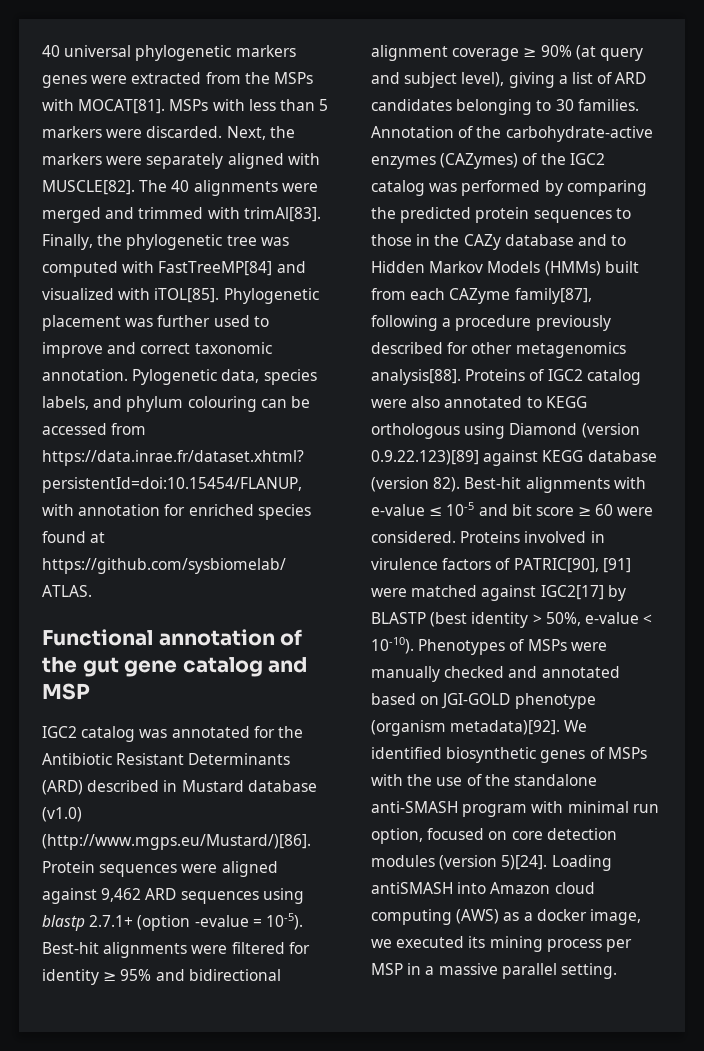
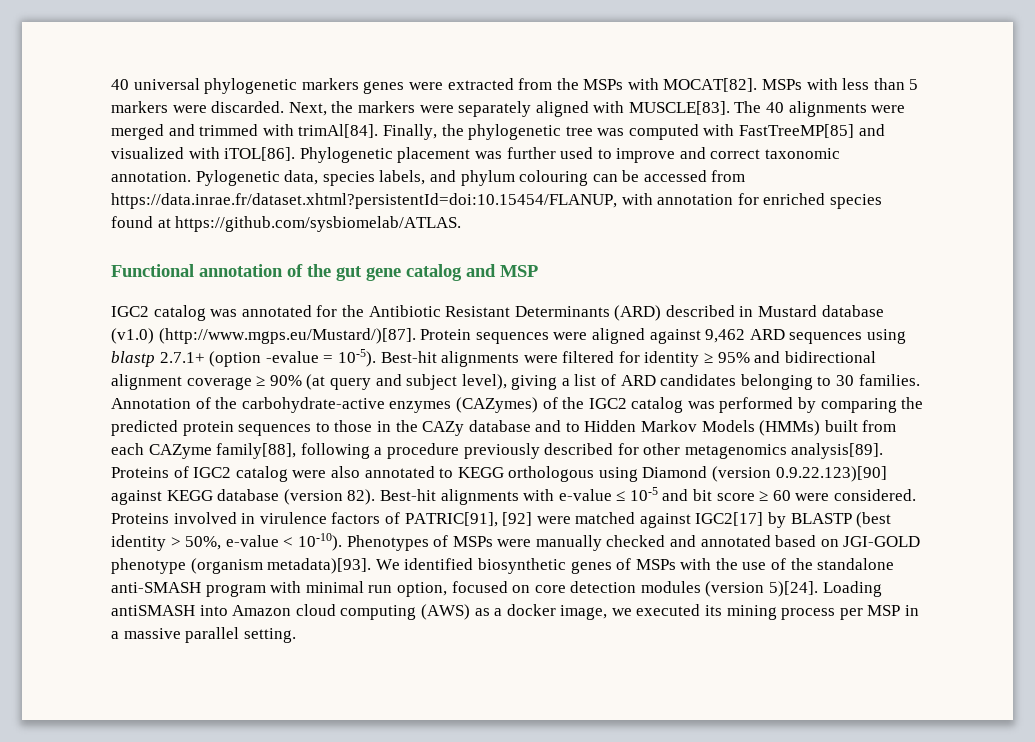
- 40 universal phylogenetic markers genes were extracted from the MSPs with MOCAT[81].
+ 40 universal phylogenetic markers genes were extracted from the MSPs with MOCAT[82].
- Next, the markers were separately aligned with MUSCLE[82].
+ Next, the markers were separately aligned with MUSCLE[83].
- The 40 alignments were merged and trimmed with trimAl[83].
+ The 40 alignments were merged and trimmed with trimAl[84].
- Finally, the phylogenetic tree was computed with FastTreeMP[84] and visualized with iTOL[85].
+ Finally, the phylogenetic tree was computed with FastTreeMP[85] and visualized with iTOL[86].
- IGC2 catalog was annotated for the Antibiotic Resistant Determinants (ARD) described in Mustard database (v1.0) (http://www.mgps.eu/Mustard/)[86]. Protein sequences were aligned against 9,462 ARD sequences using blastp 2.7.1+ (option -evalue = 10-5).
+ IGC2 catalog was annotated for the Antibiotic Resistant Determinants (ARD) described in Mustard database (v1.0) (http://www.mgps.eu/Mustard/)[87]. Protein sequences were aligned against 9,462 ARD sequences using blastp 2.7.1+ (option -evalue = 10-5).
- Annotation of the carbohydrate-active enzymes (CAZymes) of the IGC2 catalog was performed by comparing the predicted protein sequences to those in the CAZy database and to Hidden Markov Models (HMMs) built from each CAZyme family[87], following a procedure previously described for other metagenomics analysis[88].
+ Annotation of the carbohydrate-active enzymes (CAZymes) of the IGC2 catalog was performed by comparing the predicted protein sequences to those in the CAZy database and to Hidden Markov Models (HMMs) built from each CAZyme family[88], following a procedure previously described for other metagenomics analysis[89].
- Proteins of IGC2 catalog were also annotated to KEGG orthologous using Diamond (version 0.9.22.123)[89] against KEGG database (version 82).
+ Proteins of IGC2 catalog were also annotated to KEGG orthologous using Diamond (version 0.9.22.123)[90] against KEGG database (version 82).
- Proteins involved in virulence factors of PATRIC[90], [91] were matched against IGC2[17] by BLASTP (best identity > 50%, e-value < 10-10).
+ Proteins involved in virulence factors of PATRIC[91], [92] were matched against IGC2[17] by BLASTP (best identity > 50%, e-value < 10-10).
- Phenotypes of MSPs were manually checked and annotated based on JGI-GOLD phenotype (organism metadata)[92].
+ Phenotypes of MSPs were manually checked and annotated based on JGI-GOLD phenotype (organism metadata)[93].

